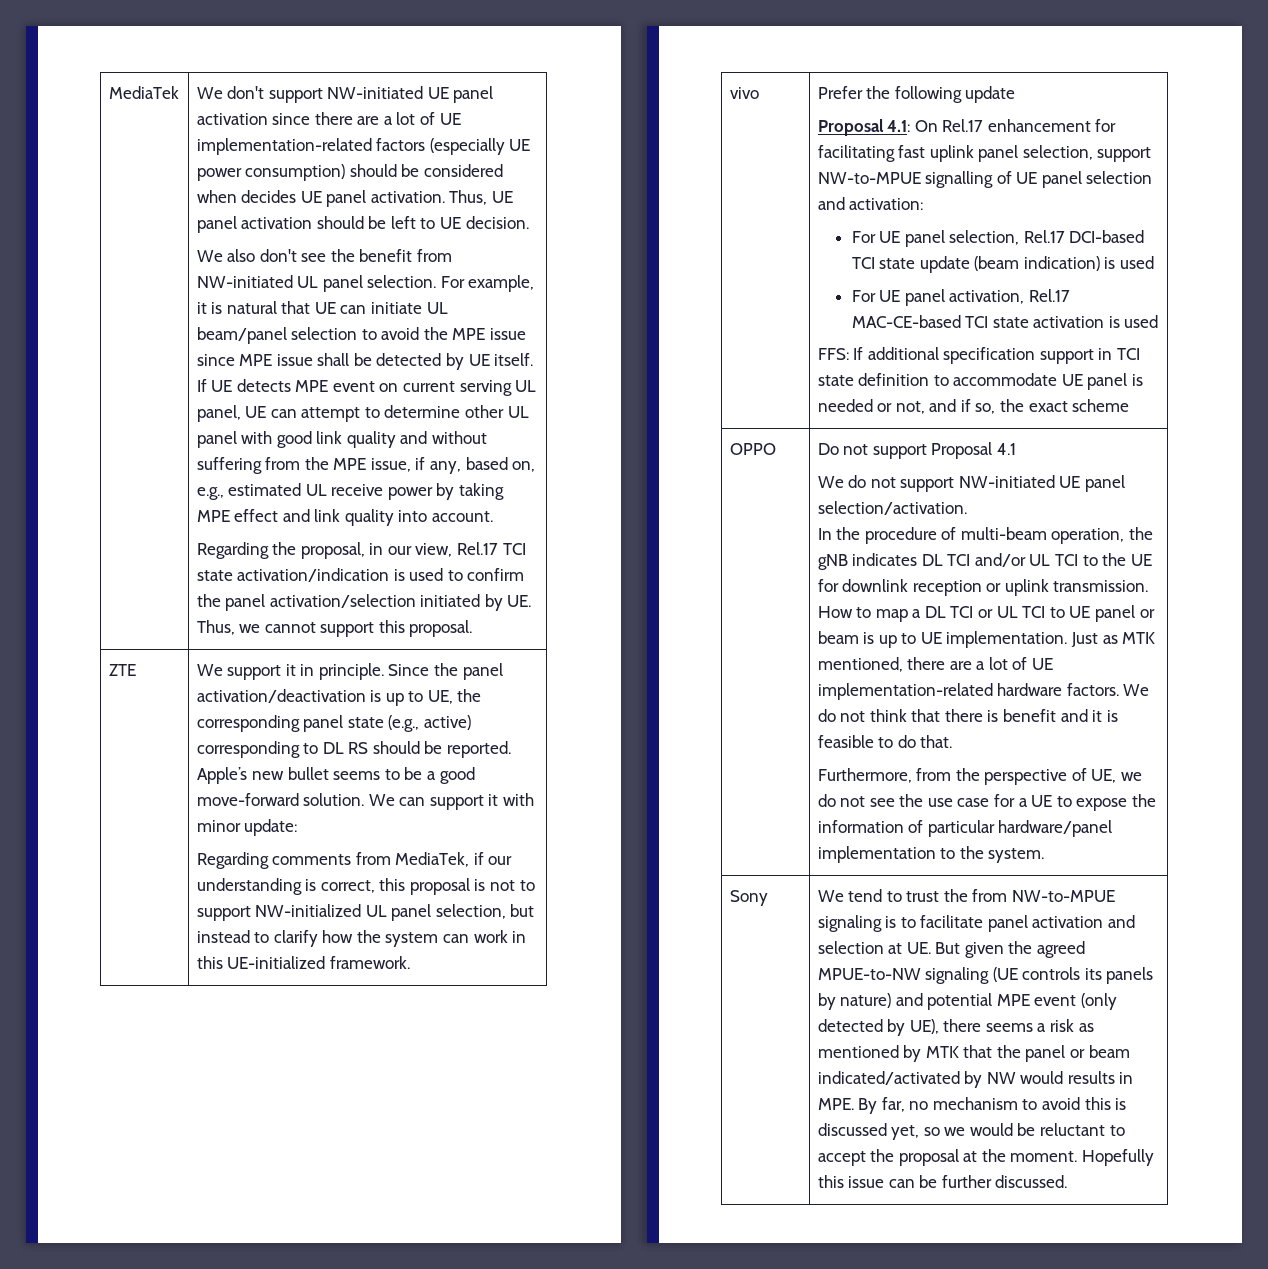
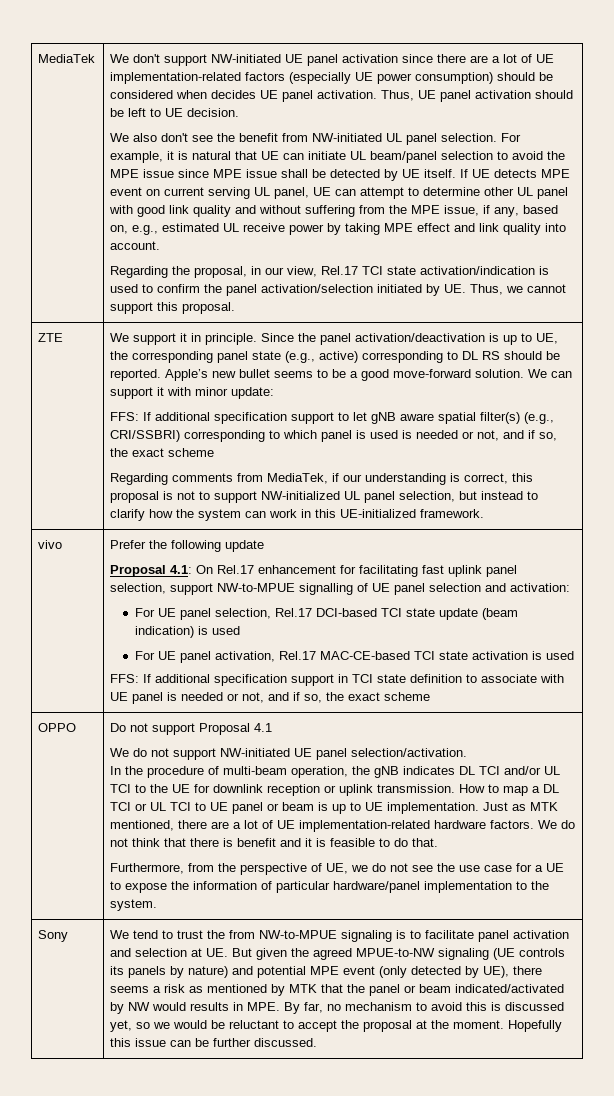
+ FFS: If additional specification support to let gNB aware spatial filter(s) (e.g., CRI/SSBRI) corresponding to which panel is used is needed or not, and if so, the exact scheme
- FFS: If additional specification support in TCI state definition to accommodate UE panel is needed or not, and if so, the exact scheme
+ FFS: If additional specification support in TCI state definition to associate with UE panel is needed or not, and if so, the exact scheme

